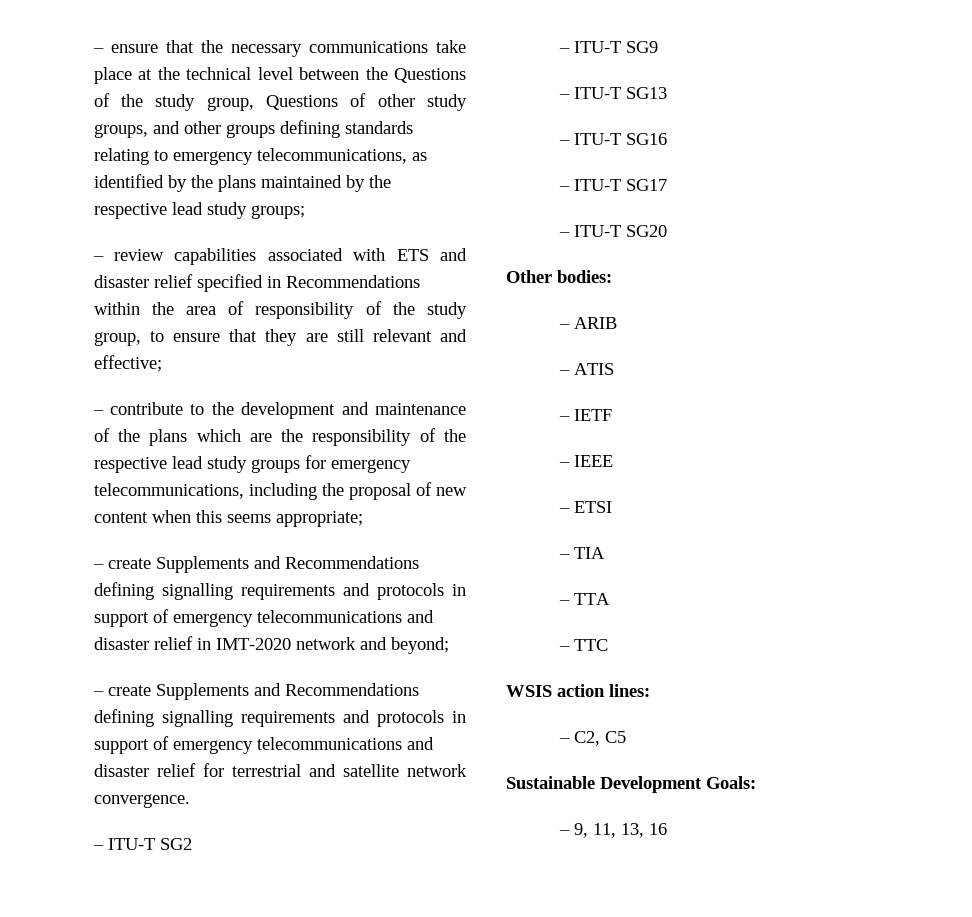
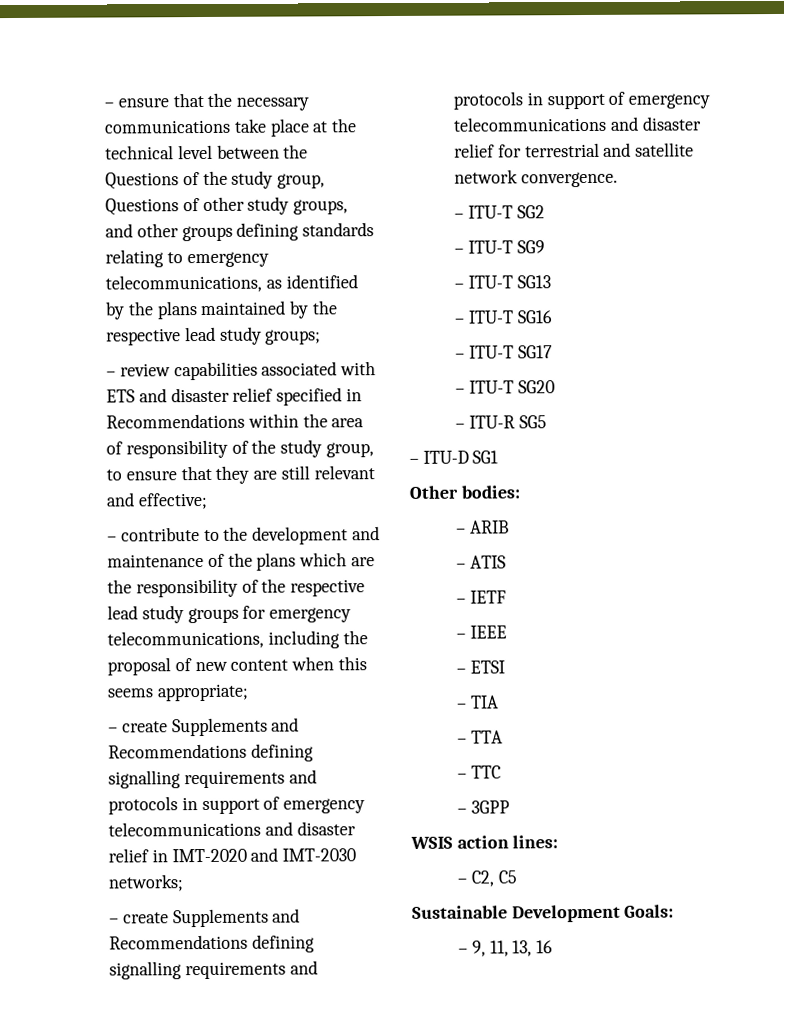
- – create Supplements and Recommendations defining signalling requirements and protocols in support of emergency telecommunications and disaster relief in IMT-2020 network and beyond;
+ – create Supplements and Recommendations defining signalling requirements and protocols in support of emergency telecommunications and disaster relief in IMT-2020 and IMT-2030 networks;
+ – ITU-R SG5
+ – ITU-D SG1
+ – 3GPP

